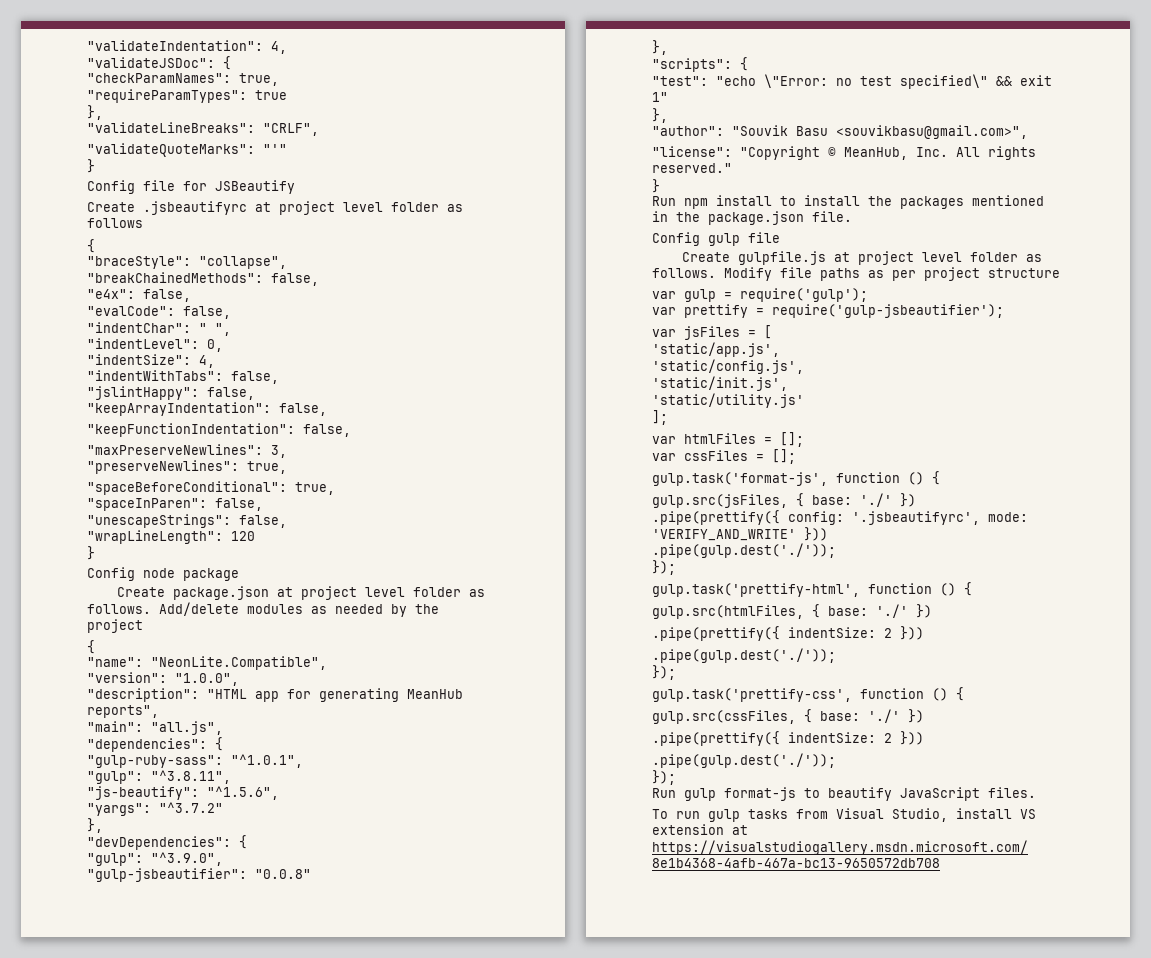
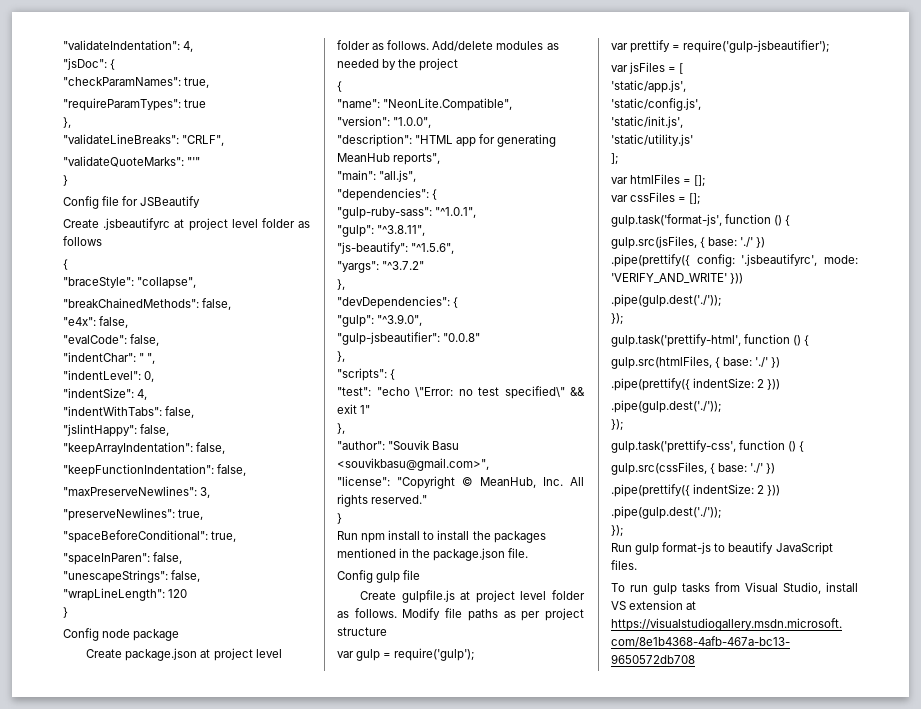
- "validateJSDoc": {
+ "jsDoc": {

